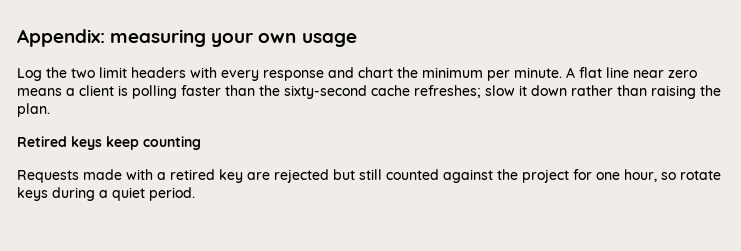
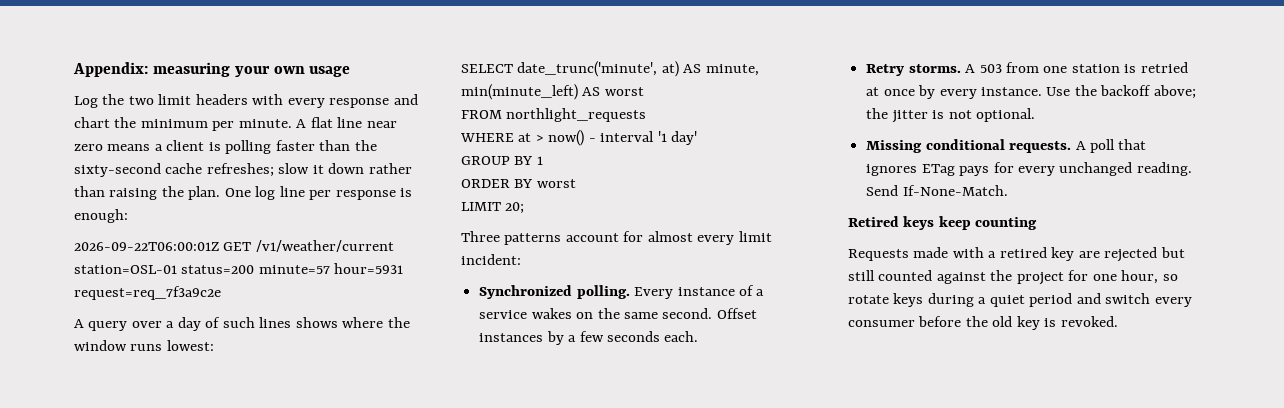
+ One log line per response is enough:
+ 2026-09-22T06:00:01Z GET /v1/weather/current station=OSL-01 status=200 minute=57 hour=5931 request=req_7f3a9c2e
+ A query over a day of such lines shows where the window runs lowest:
+ SELECT date_trunc('minute', at) AS minute, min(minute_left) AS worst
+ FROM northlight_requests
+ WHERE at > now() - interval '1 day'
+ GROUP BY 1
+ ORDER BY worst
+ LIMIT 20;
+ Three patterns account for almost every limit incident:
+ Synchronized polling. Every instance of a service wakes on the same second. Offset instances by a few seconds each.
+ Retry storms. A 503 from one station is retried at once by every instance. Use the backoff above; the jitter is not optional.
+ Missing conditional requests. A poll that ignores ETag pays for every unchanged reading. Send If-None-Match.
- Requests made with a retired key are rejected but still counted against the project for one hour, so rotate keys during a quiet period.
+ Requests made with a retired key are rejected but still counted against the project for one hour, so rotate keys during a quiet period and switch every consumer before the old key is revoked.

